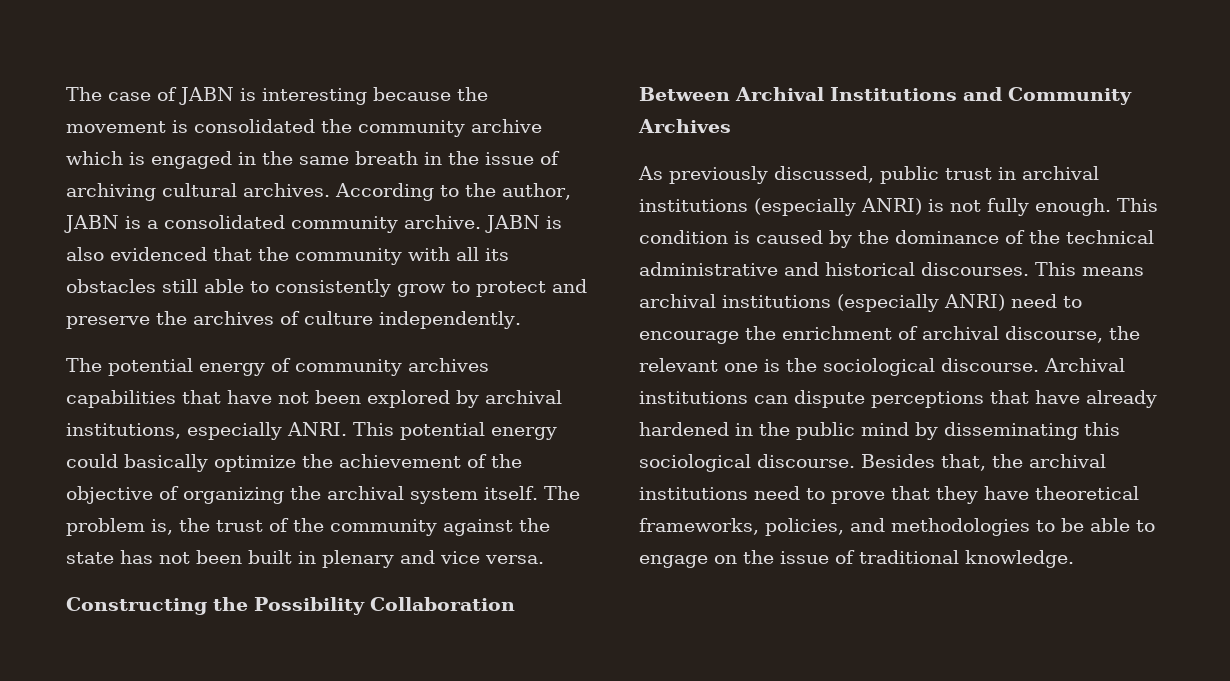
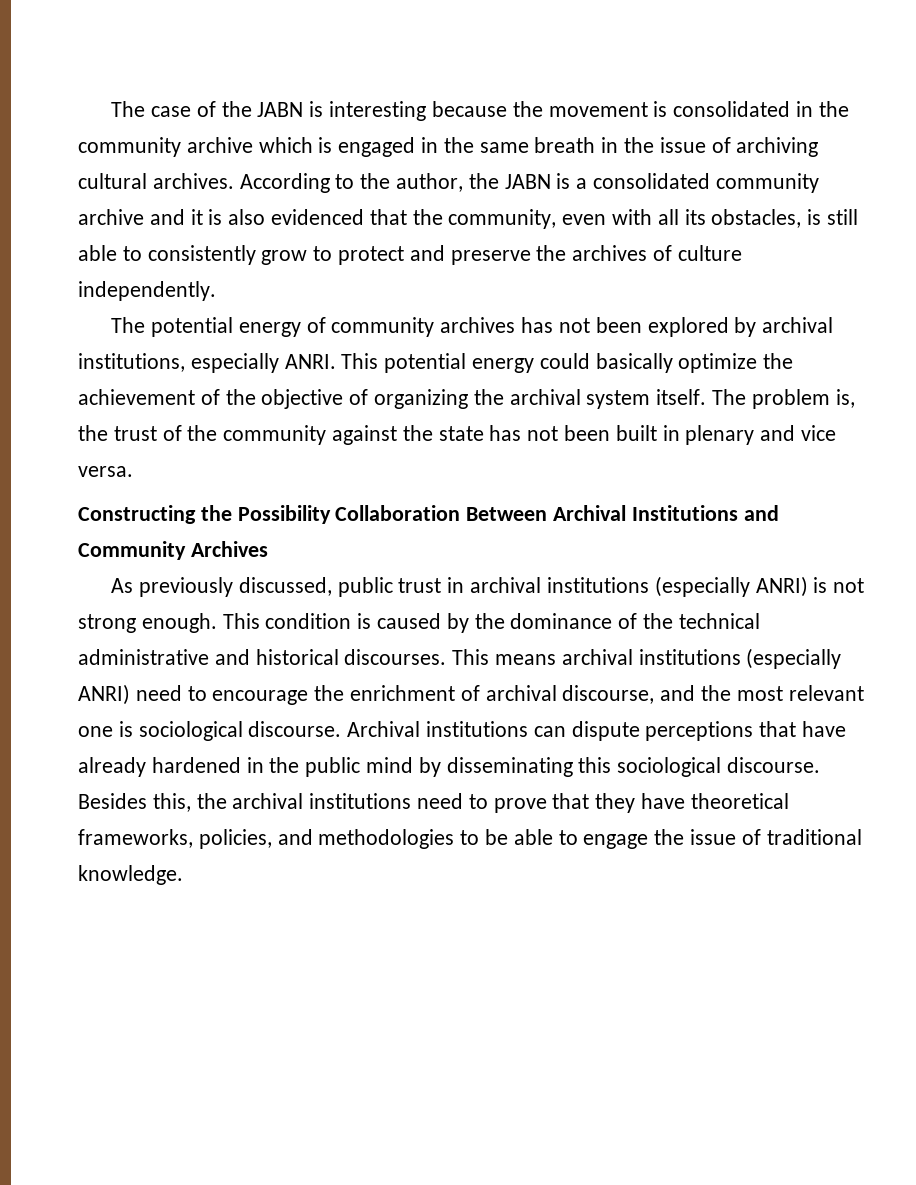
- The case of JABN is interesting because the movement is consolidated the community archive which is engaged in the same breath in the issue of archiving cultural archives.
+ The case of the JABN is interesting because the movement is consolidated in the community archive which is engaged in the same breath in the issue of archiving cultural archives.
- According to the author, JABN is a consolidated community archive. JABN is also evidenced that the community with all its obstacles still able to consistently grow to protect and preserve the archives of culture independently.
+ According to the author, the JABN is a consolidated community archive and it is also evidenced that the community, even with all its obstacles, is still able to consistently grow to protect and preserve the archives of culture independently.
- The potential energy of community archives capabilities that have not been explored by archival institutions, especially ANRI.
+ The potential energy of community archives has not been explored by archival institutions, especially ANRI.
- As previously discussed, public trust in archival institutions (especially ANRI) is not fully enough.
+ As previously discussed, public trust in archival institutions (especially ANRI) is not strong enough.
- This means archival institutions (especially ANRI) need to encourage the enrichment of archival discourse, the relevant one is the sociological discourse.
+ This means archival institutions (especially ANRI) need to encourage the enrichment of archival discourse, and the most relevant one is sociological discourse.
- Besides that, the archival institutions need to prove that they have theoretical frameworks, policies, and methodologies to be able to engage on the issue of traditional knowledge.
+ Besides this, the archival institutions need to prove that they have theoretical frameworks, policies, and methodologies to be able to engage the issue of traditional knowledge.

